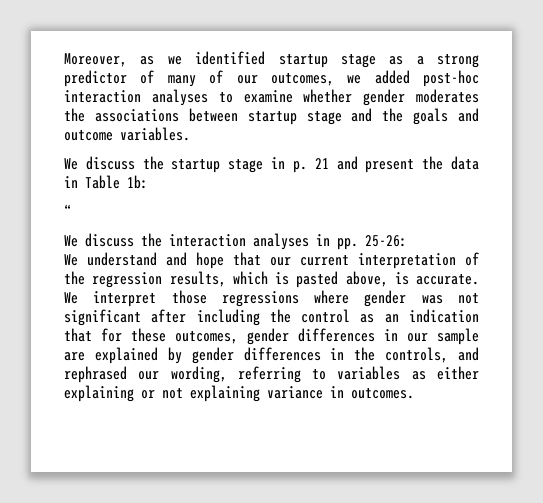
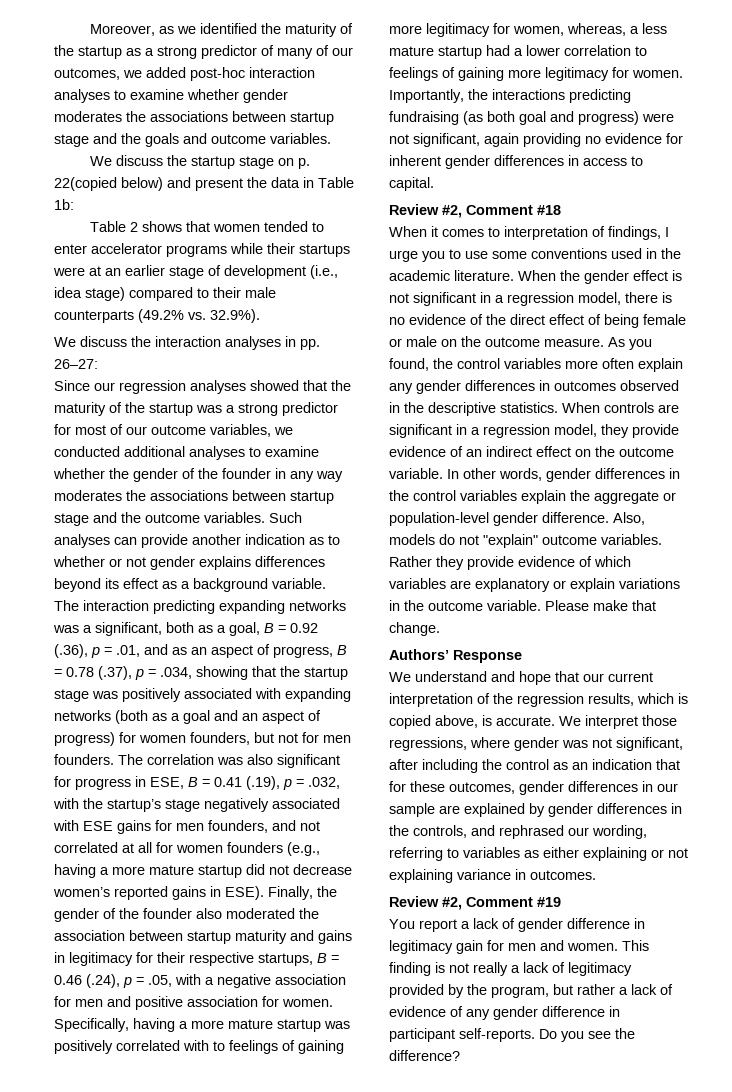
- Moreover, as we identified startup stage as a strong predictor of many of our outcomes, we added post-hoc interaction analyses to examine whether gender moderates the associations between startup stage and the goals and outcome variables.
+ Moreover, as we identified the maturity of the startup as a strong predictor of many of our outcomes, we added post-hoc interaction analyses to examine whether gender moderates the associations between startup stage and the goals and outcome variables.
- We discuss the startup stage in p. 21 and present the data in Table 1b:
+ We discuss the startup stage on p. 22(copied below) and present the data in Table 1b:
- “
+ Table 2 shows that women tended to enter accelerator programs while their startups were at an earlier stage of development (i.e., idea stage) compared to their male counterparts (49.2% vs. 32.9%).
- We discuss the interaction analyses in pp. 25-26:
+ We discuss the interaction analyses in pp. 26–27:
+ Since our regression analyses showed that the maturity of the startup was a strong predictor for most of our outcome variables, we conducted additional analyses to examine whether the gender of the founder in any way moderates the associations between startup stage and the outcome variables. Such analyses can provide another indication as to whether or not gender explains differences beyond its effect as a background variable. The interaction predicting expanding networks was a significant, both as a goal, B = 0.92 (.36), p = .01, and as an aspect of progress, B = 0.78 (.37), p = .034, showing that the startup stage was positively associated with expanding networks (both as a goal and an aspect of progress) for women founders, but not for men founders. The correlation was also significant for progress in ESE, B = 0.41 (.19), p = .032, with the startup’s stage negatively associated with ESE gains for men founders, and not correlated at all for women founders (e.g., having a more mature startup did not decrease women’s reported gains in ESE). Finally, the gender of the founder also moderated the association between startup maturity and gains in legitimacy for their respective startups, B = 0.46 (.24), p = .05, with a negative association for men and positive association for women. Specifically, having a more mature startup was positively correlated with to feelings of gaining more legitimacy for women, whereas, a less mature startup had a lower correlation to feelings of gaining more legitimacy for women. Importantly, the interactions predicting fundraising (as both goal and progress) were not significant, again providing no evidence for inherent gender differences in access to capital.
+ Review #2, Comment #18
+ When it comes to interpretation of findings, I urge you to use some conventions used in the academic literature. When the gender effect is not significant in a regression model, there is no evidence of the direct effect of being female or male on the outcome measure. As you found, the control variables more often explain any gender differences in outcomes observed in the descriptive statistics. When controls are significant in a regression model, they provide evidence of an indirect effect on the outcome variable. In other words, gender differences in the control variables explain the aggregate or population-level gender difference. Also, models do not "explain" outcome variables. Rather they provide evidence of which variables are explanatory or explain variations in the outcome variable. Please make that change.
+ Authors’ Response
- We understand and hope that our current interpretation of the regression results, which is pasted above, is accurate.
+ We understand and hope that our current interpretation of the regression results, which is copied above, is accurate.
- We interpret those regressions where gender was not significant after including the control as an indication that for these outcomes, gender differences in our sample are explained by gender differences in the controls, and rephrased our wording, referring to variables as either explaining or not explaining variance in outcomes.
+ We interpret those regressions, where gender was not significant, after including the control as an indication that for these outcomes, gender differences in our sample are explained by gender differences in the controls, and rephrased our wording, referring to variables as either explaining or not explaining variance in outcomes.
+ Review #2, Comment #19
+ You report a lack of gender difference in legitimacy gain for men and women. This finding is not really a lack of legitimacy provided by the program, but rather a lack of evidence of any gender difference in participant self-reports. Do you see the difference?

